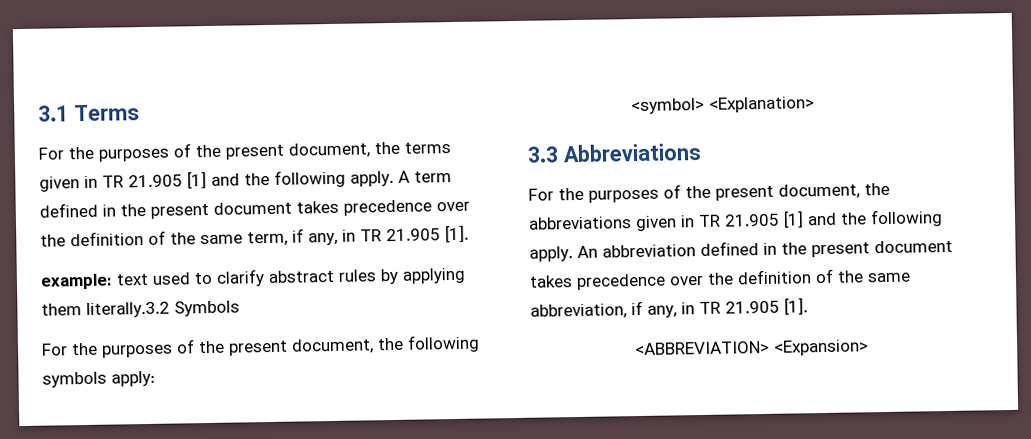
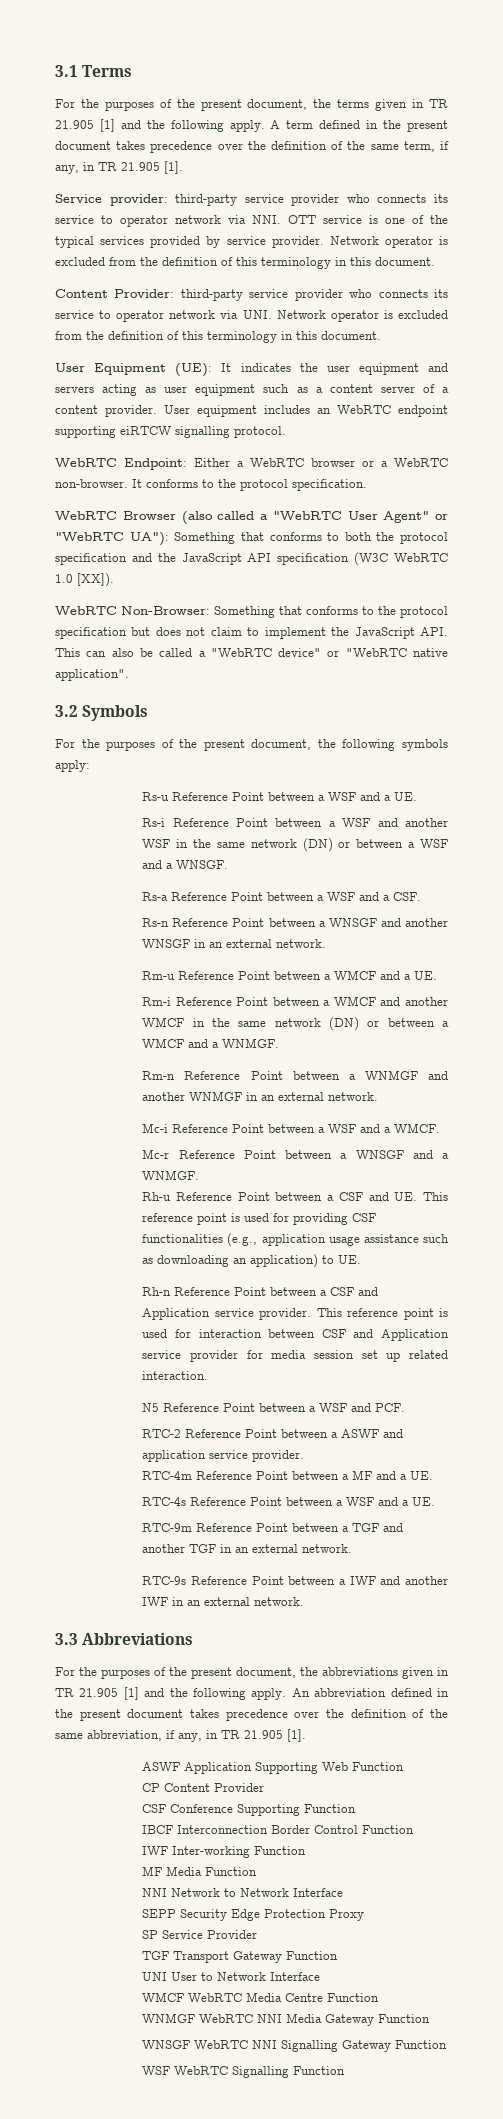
- example: text used to clarify abstract rules by applying them literally.3.2 Symbols
+ Service provider: third-party service provider who connects its service to operator network via NNI. OTT service is one of the typical services provided by service provider. Network operator is excluded from the definition of this terminology in this document.
+ Content Provider: third-party service provider who connects its service to operator network via UNI. Network operator is excluded from the definition of this terminology in this document.
+ User Equipment (UE): It indicates the user equipment and servers acting as user equipment such as a content server of a content provider. User equipment includes an WebRTC endpoint supporting eiRTCW signalling protocol.
+ WebRTC Endpoint: Either a WebRTC browser or a WebRTC non-browser. It conforms to the protocol specification.
+ WebRTC Browser (also called a "WebRTC User Agent" or "WebRTC UA"): Something that conforms to both the protocol specification and the JavaScript API specification (W3C WebRTC 1.0 [XX]).
+ WebRTC Non-Browser: Something that conforms to the protocol specification but does not claim to implement the JavaScript API. This can also be called a "WebRTC device" or "WebRTC native application".
+ 3.2 Symbols
- <symbol> <Explanation>
+ Rs-u Reference Point between a WSF and a UE.
+ Rs-i Reference Point between a WSF and another WSF in the same network (DN) or between a WSF and a WNSGF.
+ Rs-a Reference Point between a WSF and a CSF.
+ Rs-n Reference Point between a WNSGF and another WNSGF in an external network.
+ Rm-u Reference Point between a WMCF and a UE.
+ Rm-i Reference Point between a WMCF and another WMCF in the same network (DN) or between a WMCF and a WNMGF.
+ Rm-n Reference Point between a WNMGF and another WNMGF in an external network.
+ Mc-i Reference Point between a WSF and a WMCF.
+ Mc-r Reference Point between a WNSGF and a WNMGF.
+ Rh-u Reference Point between a CSF and UE. This reference point is used for providing CSF functionalities (e.g., application usage assistance such as downloading an application) to UE.
+ Rh-n Reference Point between a CSF and Application service provider. This reference point is used for interaction between CSF and Application service provider for media session set up related interaction.
+ N5 Reference Point between a WSF and PCF.
+ RTC-2 Reference Point between a ASWF and application service provider.
+ RTC-4m Reference Point between a MF and a UE.
+ RTC-4s Reference Point between a WSF and a UE.
+ RTC-9m Reference Point between a TGF and another TGF in an external network.
+ RTC-9s Reference Point between a IWF and another IWF in an external network.
- <ABBREVIATION> <Expansion>
+ ASWF Application Supporting Web Function
+ CP Content Provider
+ CSF Conference Supporting Function
+ IBCF Interconnection Border Control Function
+ IWF Inter-working Function
+ MF Media Function
+ NNI Network to Network Interface
+ SEPP Security Edge Protection Proxy
+ SP Service Provider
+ TGF Transport Gateway Function
+ UNI User to Network Interface
+ WMCF WebRTC Media Centre Function
+ WNMGF WebRTC NNI Media Gateway Function
+ WNSGF WebRTC NNI Signalling Gateway Function
+ WSF WebRTC Signalling Function

